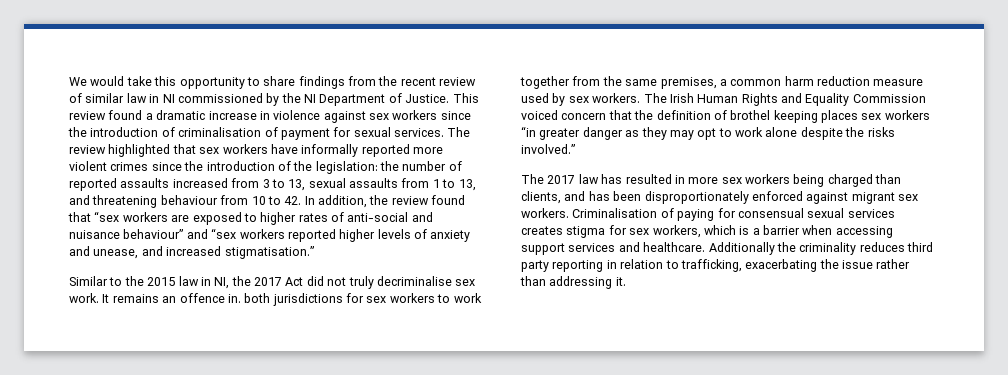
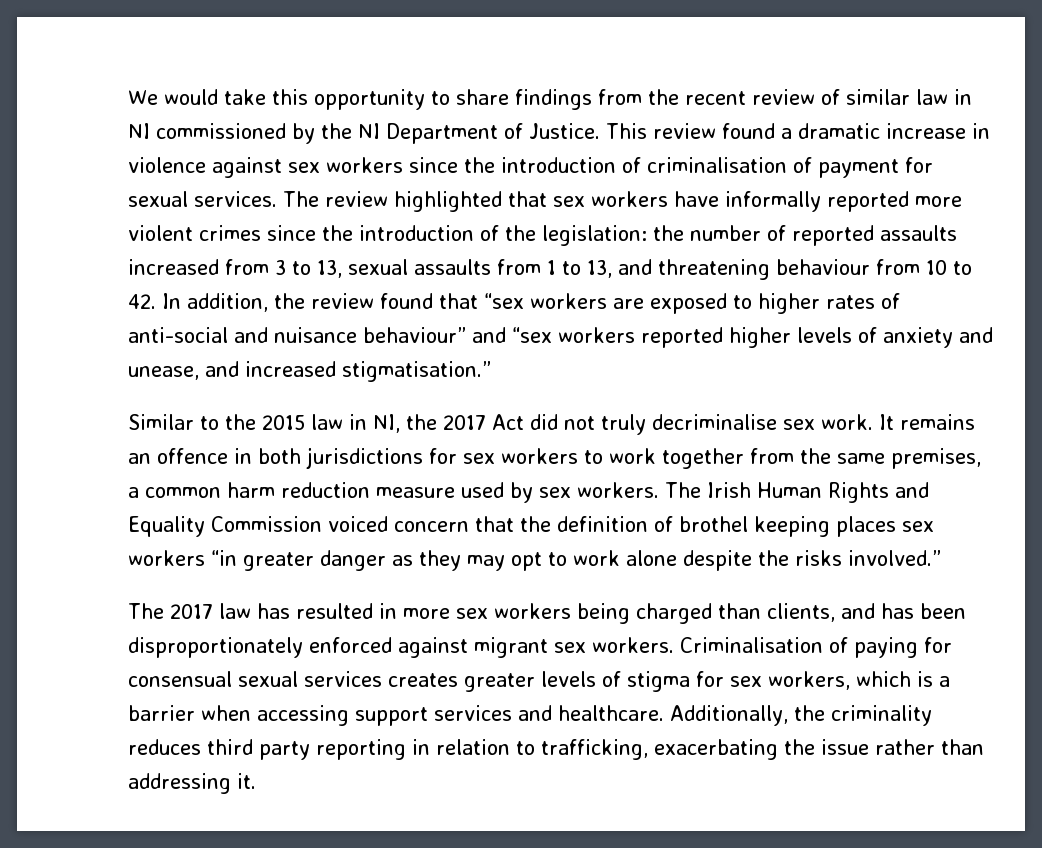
- It remains an offence in. both jurisdictions for sex workers to work together from the same premises, a common harm reduction measure used by sex workers.
+ It remains an offence in both jurisdictions for sex workers to work together from the same premises, a common harm reduction measure used by sex workers.
- Criminalisation of paying for consensual sexual services creates stigma for sex workers, which is a barrier when accessing support services and healthcare.
+ Criminalisation of paying for consensual sexual services creates greater levels of stigma for sex workers, which is a barrier when accessing support services and healthcare.
- Additionally the criminality reduces third party reporting in relation to trafficking, exacerbating the issue rather than addressing it.
+ Additionally, the criminality reduces third party reporting in relation to trafficking, exacerbating the issue rather than addressing it.

